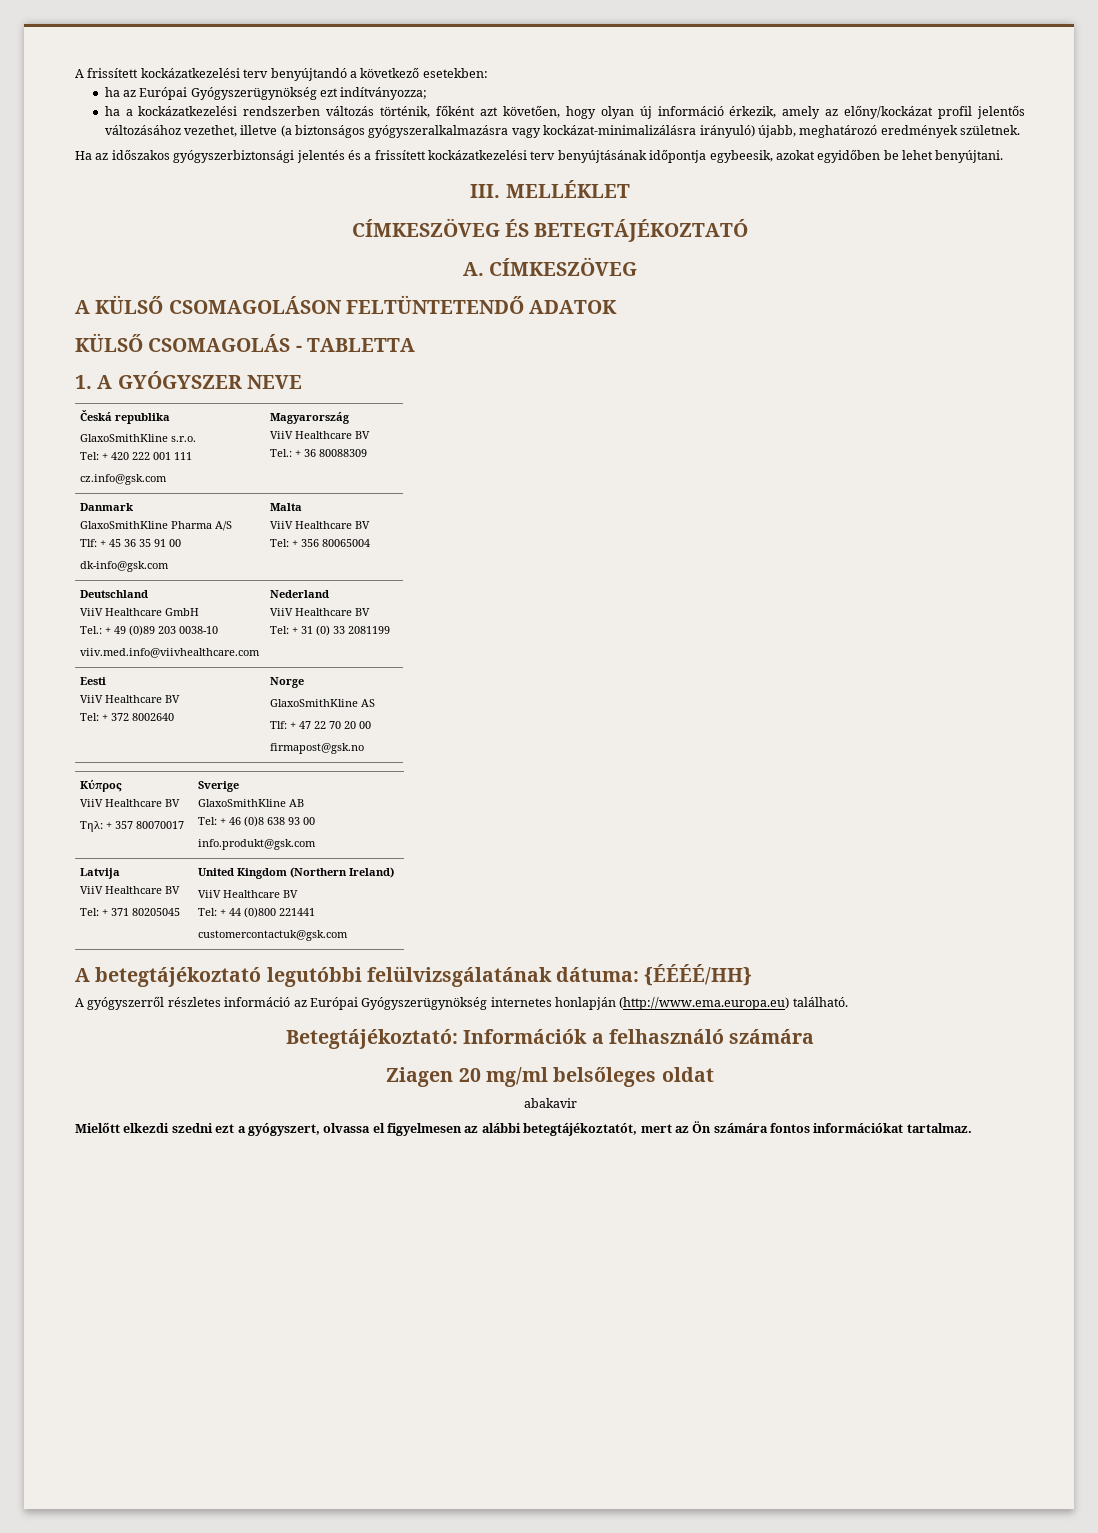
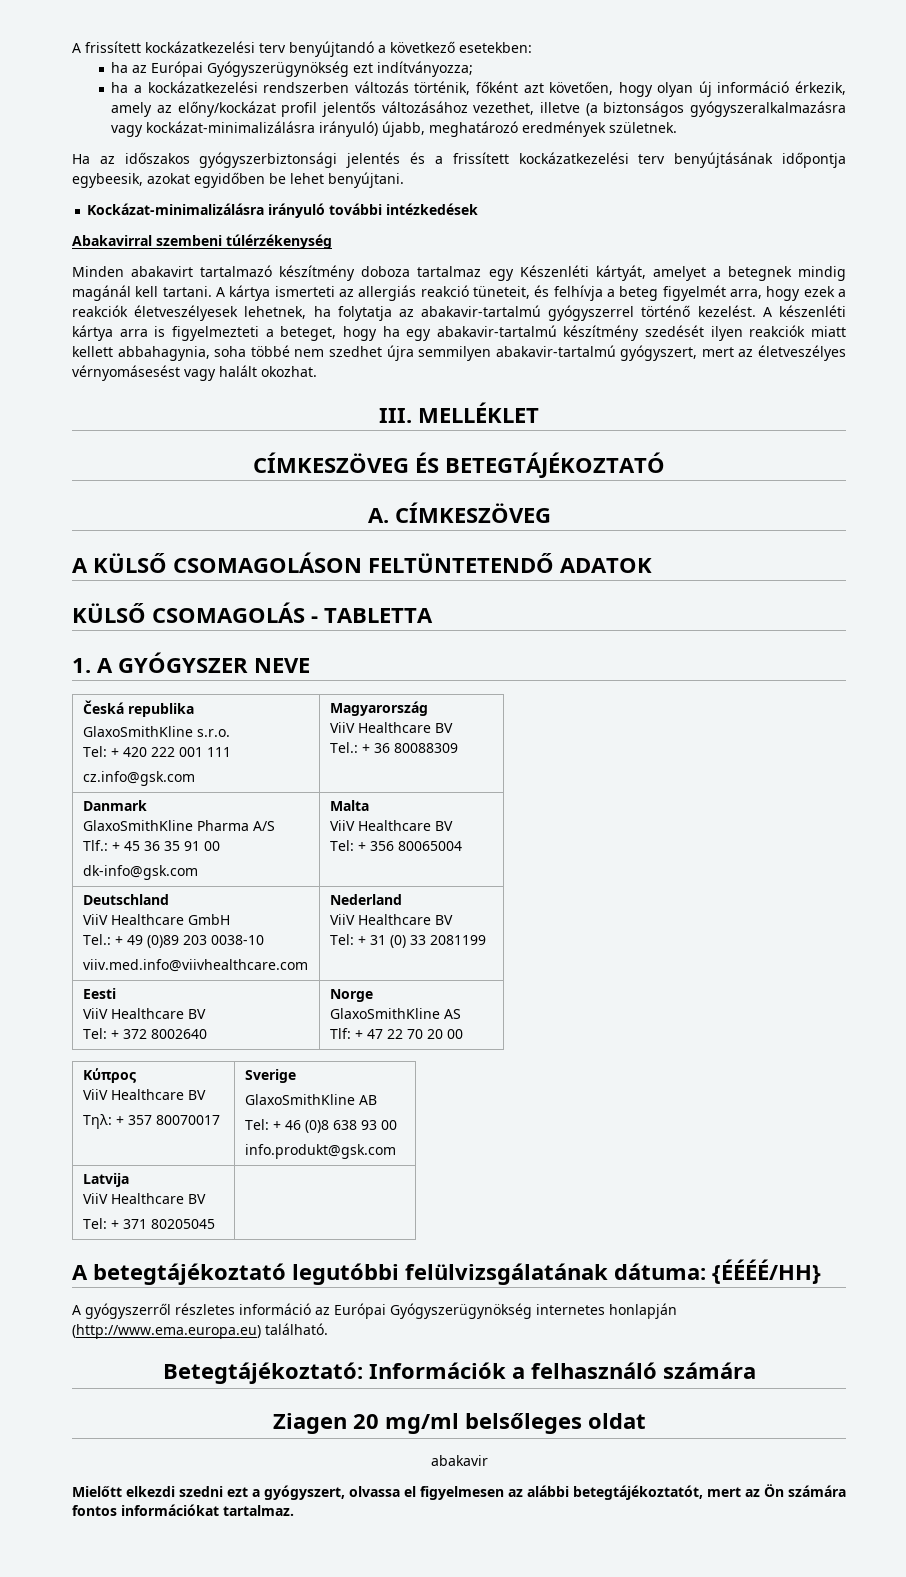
+ Kockázat-minimalizálásra irányuló további intézkedések
+ Abakavirral szembeni túlérzékenység
+ Minden abakavirt tartalmazó készítmény doboza tartalmaz egy Készenléti kártyát, amelyet a betegnek mindig magánál kell tartani. A kártya ismerteti az allergiás reakció tüneteit, és felhívja a beteg figyelmét arra, hogy ezek a reakciók életveszélyesek lehetnek, ha folytatja az abakavir-tartalmú gyógyszerrel történő kezelést. A készenléti kártya arra is figyelmezteti a beteget, hogy ha egy abakavir-tartalmú készítmény szedését ilyen reakciók miatt kellett abbahagynia, soha többé nem szedhet újra semmilyen abakavir-tartalmú gyógyszert, mert az életveszélyes vérnyomásesést vagy halált okozhat.
  Danmark
  GlaxoSmithKline Pharma A/S
- Tlf: + 45 36 35 91 00
+ Tlf.: + 45 36 35 91 00
  Eesti
  ViiV Healthcare BV
  Tel: + 372 8002640 | Norge
  GlaxoSmithKline AS
  Tlf: + 47 22 70 20 00
- firmapost@gsk.no
  Latvija
  ViiV Healthcare BV
- Tel: + 371 80205045 | United Kingdom (Northern Ireland)
- ViiV Healthcare BV
- Tel: + 44 (0)800 221441
- customercontactuk@gsk.com
+ Tel: + 371 80205045 |

